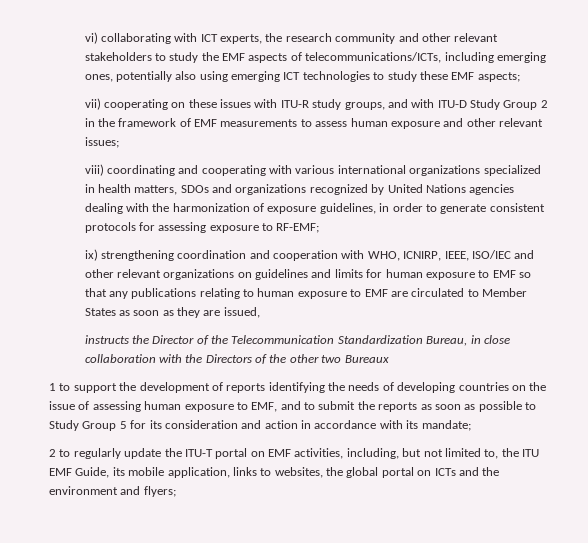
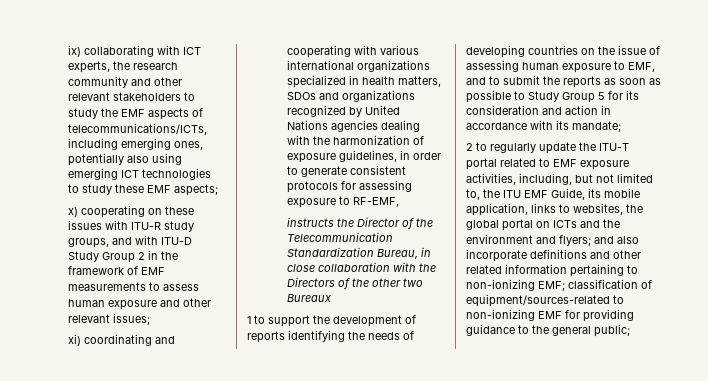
- vi) collaborating with ICT experts, the research community and other relevant stakeholders to study the EMF aspects of telecommunications/ICTs, including emerging ones, potentially also using emerging ICT technologies to study these EMF aspects;
+ ix) collaborating with ICT experts, the research community and other relevant stakeholders to study the EMF aspects of telecommunications/ICTs, including emerging ones, potentially also using emerging ICT technologies to study these EMF aspects;
- vii) cooperating on these issues with ITU-R study groups, and with ITU-D Study Group 2 in the framework of EMF measurements to assess human exposure and other relevant issues;
+ x) cooperating on these issues with ITU-R study groups, and with ITU-D Study Group 2 in the framework of EMF measurements to assess human exposure and other relevant issues;
- viii) coordinating and cooperating with various international organizations specialized in health matters, SDOs and organizations recognized by United Nations agencies dealing with the harmonization of exposure guidelines, in order to generate consistent protocols for assessing exposure to RF-EMF;
- ix) strengthening coordination and cooperation with WHO, ICNIRP, IEEE, ISO/IEC and other relevant organizations on guidelines and limits for human exposure to EMF so that any publications relating to human exposure to EMF are circulated to Member States as soon as they are issued,
+ xi) coordinating and cooperating with various international organizations specialized in health matters, SDOs and organizations recognized by United Nations agencies dealing with the harmonization of exposure guidelines, in order to generate consistent protocols for assessing exposure to RF-EMF,
- 2 to regularly update the ITU-T portal on EMF activities, including, but not limited to, the ITU EMF Guide, its mobile application, links to websites, the global portal on ICTs and the environment and flyers;
+ 2 to regularly update the ITU-T portal related to EMF exposure activities, including, but not limited to, the ITU EMF Guide, its mobile application, links to websites, the global portal on ICTs and the environment and flyers; and also incorporate definitions and other related information pertaining to non-ionizing EMF; classification of equipment/sources-related to non-ionizing EMF for providing guidance to the general public;

